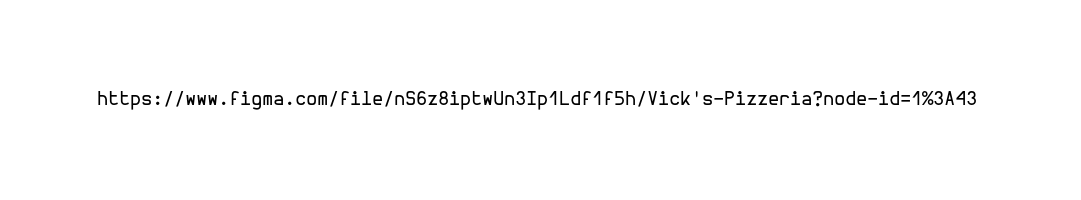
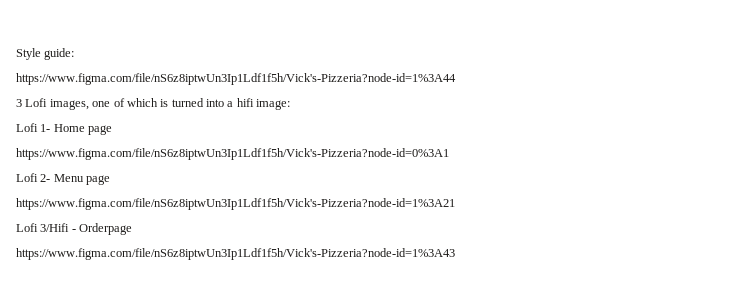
+ Style guide:
+ https://www.figma.com/file/nS6z8iptwUn3Ip1Ldf1f5h/Vick's-Pizzeria?node-id=1%3A44
+ 3 Lofi images, one of which is turned into a hifi image:
+ Lofi 1- Home page
+ https://www.figma.com/file/nS6z8iptwUn3Ip1Ldf1f5h/Vick's-Pizzeria?node-id=0%3A1
+ Lofi 2- Menu page
+ https://www.figma.com/file/nS6z8iptwUn3Ip1Ldf1f5h/Vick's-Pizzeria?node-id=1%3A21
+ Lofi 3/Hifi - Orderpage

